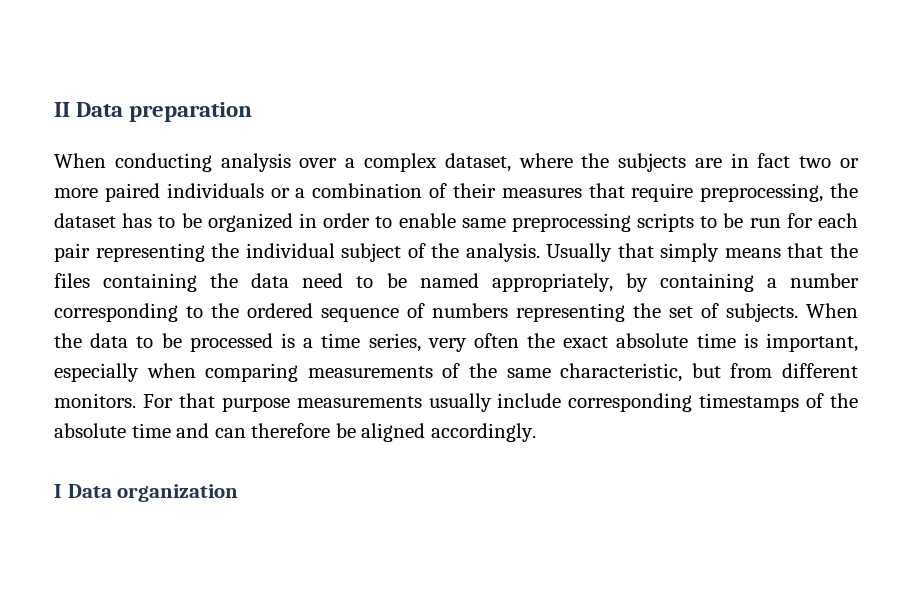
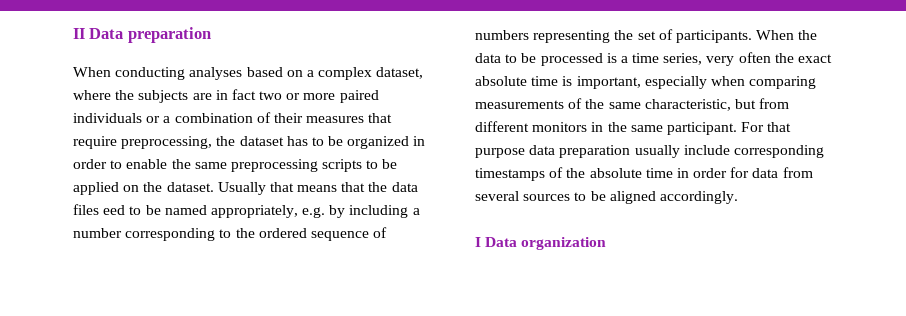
- When conducting analysis over a complex dataset, where the subjects are in fact two or more paired individuals or a combination of their measures that require preprocessing, the dataset has to be organized in order to enable same preprocessing scripts to be run for each pair representing the individual subject of the analysis.
+ When conducting analyses based on a complex dataset, where the subjects are in fact two or more paired individuals or a combination of their measures that require preprocessing, the dataset has to be organized in order to enable the same preprocessing scripts to be applied on the dataset.
- Usually that simply means that the files containing the data need to be named appropriately, by containing a number corresponding to the ordered sequence of numbers representing the set of subjects.
+ Usually that means that the data files eed to be named appropriately, e.g. by including a number corresponding to the ordered sequence of numbers representing the set of participants.
- When the data to be processed is a time series, very often the exact absolute time is important, especially when comparing measurements of the same characteristic, but from different monitors.
+ When the data to be processed is a time series, very often the exact absolute time is important, especially when comparing measurements of the same characteristic, but from different monitors in the same participant.
- For that purpose measurements usually include corresponding timestamps of the absolute time and can therefore be aligned accordingly.
+ For that purpose data preparation usually include corresponding timestamps of the absolute time in order for data from several sources to be aligned accordingly.

